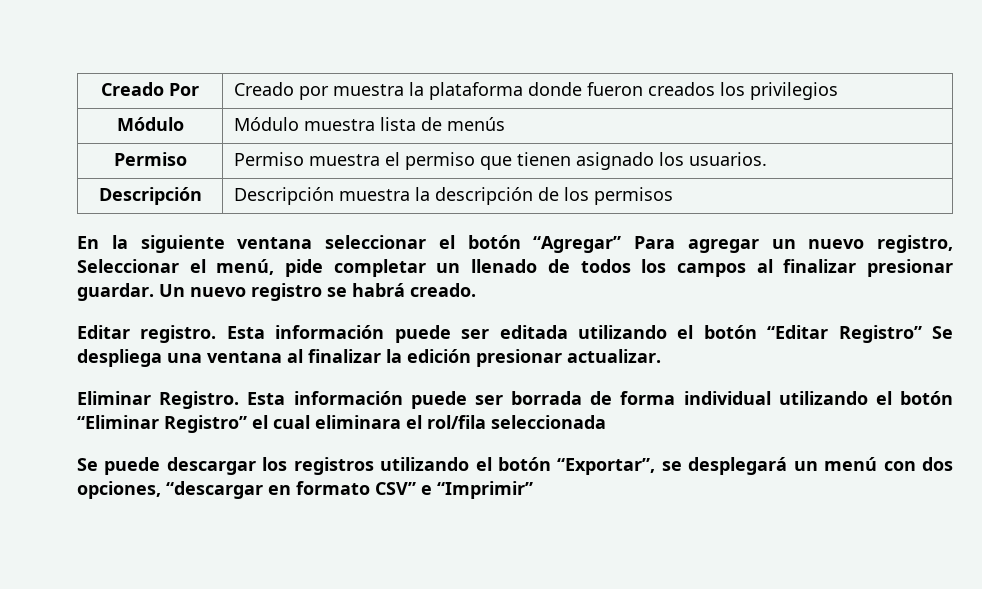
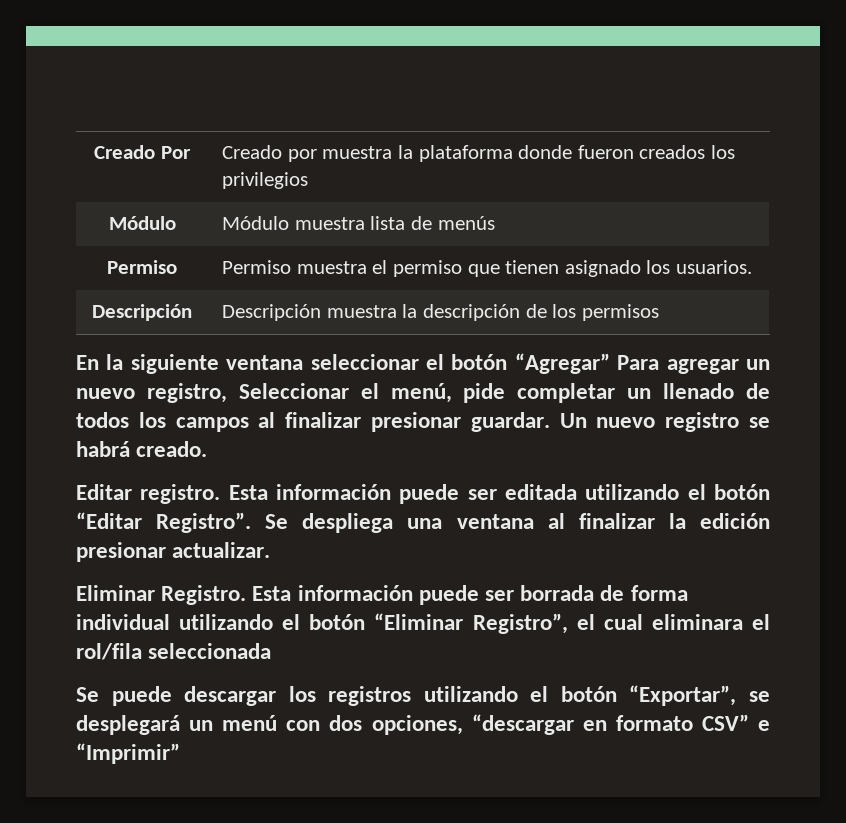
- Esta información puede ser editada utilizando el botón “Editar Registro” Se despliega una ventana al finalizar la edición presionar actualizar.
+ Esta información puede ser editada utilizando el botón “Editar Registro”. Se despliega una ventana al finalizar la edición presionar actualizar.
- Esta información puede ser borrada de forma individual utilizando el botón “Eliminar Registro” el cual eliminara el rol/fila seleccionada
+ Esta información puede ser borrada de forma individual utilizando el botón “Eliminar Registro”, el cual eliminara el rol/fila seleccionada

